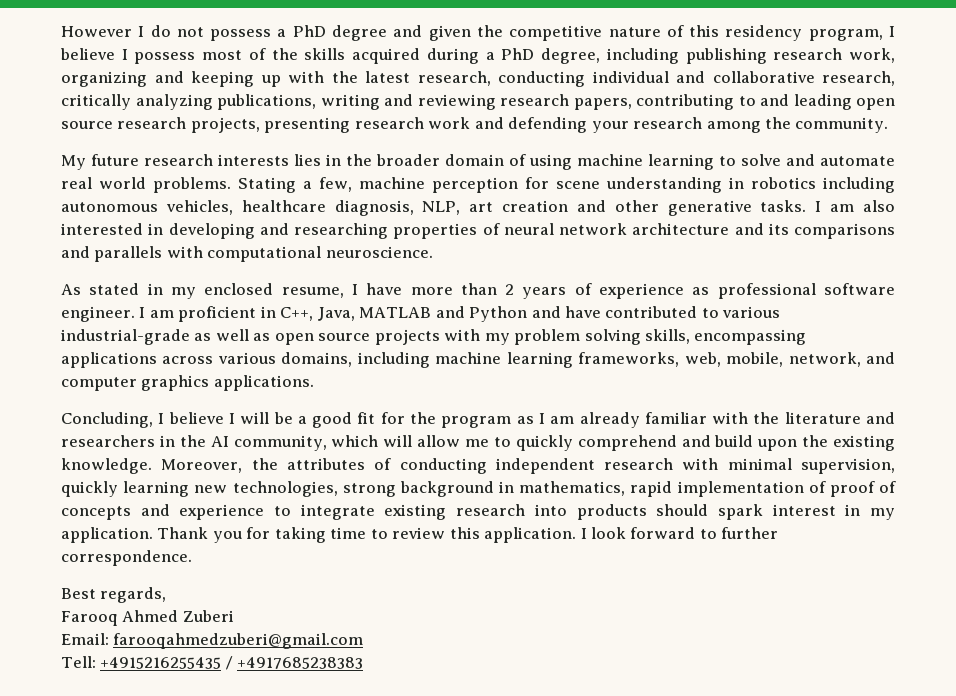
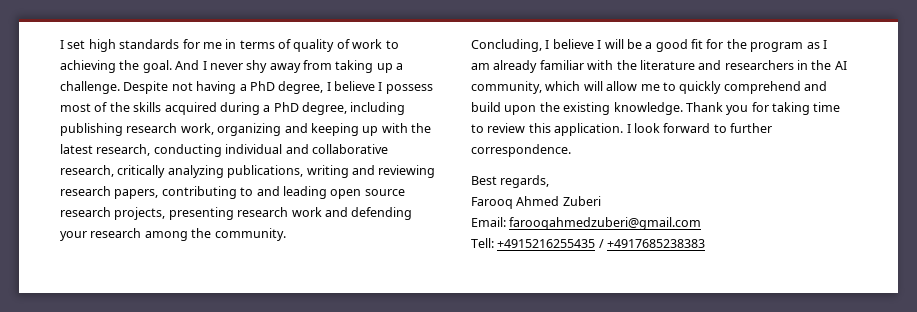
- However I do not possess a PhD degree and given the competitive nature of this residency program, I believe I possess most of the skills acquired during a PhD degree, including publishing research work, organizing and keeping up with the latest research, conducting individual and collaborative research, critically analyzing publications, writing and reviewing research papers, contributing to and leading open source research projects, presenting research work and defending your research among the community.
+ I set high standards for me in terms of quality of work to achieving the goal. And I never shy away from taking up a challenge. Despite not having a PhD degree, I believe I possess most of the skills acquired during a PhD degree, including publishing research work, organizing and keeping up with the latest research, conducting individual and collaborative research, critically analyzing publications, writing and reviewing research papers, contributing to and leading open source research projects, presenting research work and defending your research among the community.
- My future research interests lies in the broader domain of using machine learning to solve and automate real world problems. Stating a few, machine perception for scene understanding in robotics including autonomous vehicles, healthcare diagnosis, NLP, art creation and other generative tasks. I am also interested in developing and researching properties of neural network architecture and its comparisons and parallels with computational neuroscience.
- As stated in my enclosed resume, I have more than 2 years of experience as professional software engineer. I am proficient in C++, Java, MATLAB and Python and have contributed to various industrial-grade as well as open source projects with my problem solving skills, encompassing applications across various domains, including machine learning frameworks, web, mobile, network, and computer graphics applications.
- Moreover, the attributes of conducting independent research with minimal supervision, quickly learning new technologies, strong background in mathematics, rapid implementation of proof of concepts and experience to integrate existing research into products should spark interest in my application.

